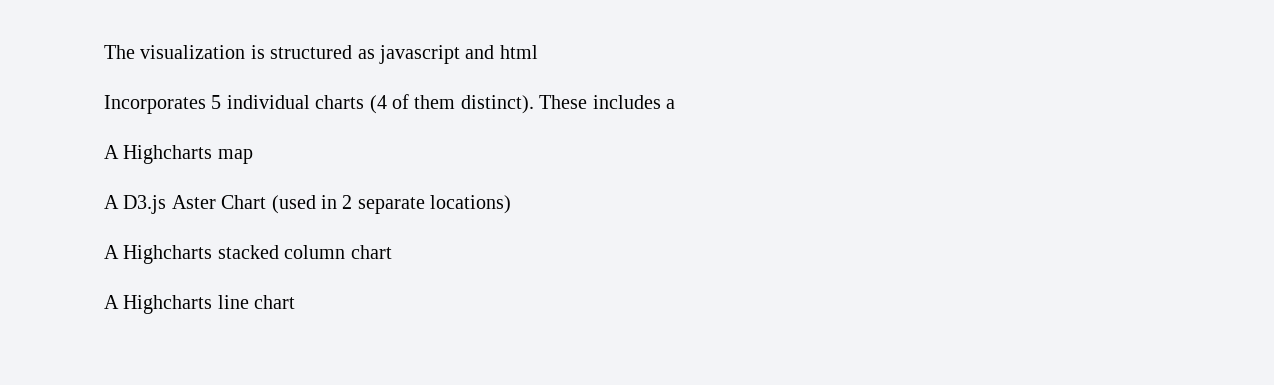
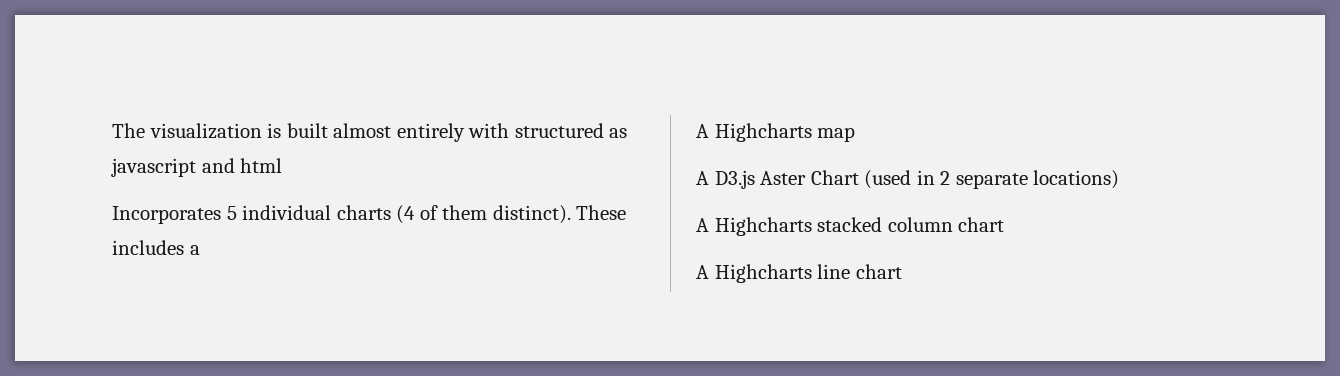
- The visualization is structured as javascript and html
+ The visualization is built almost entirely with structured as javascript and html

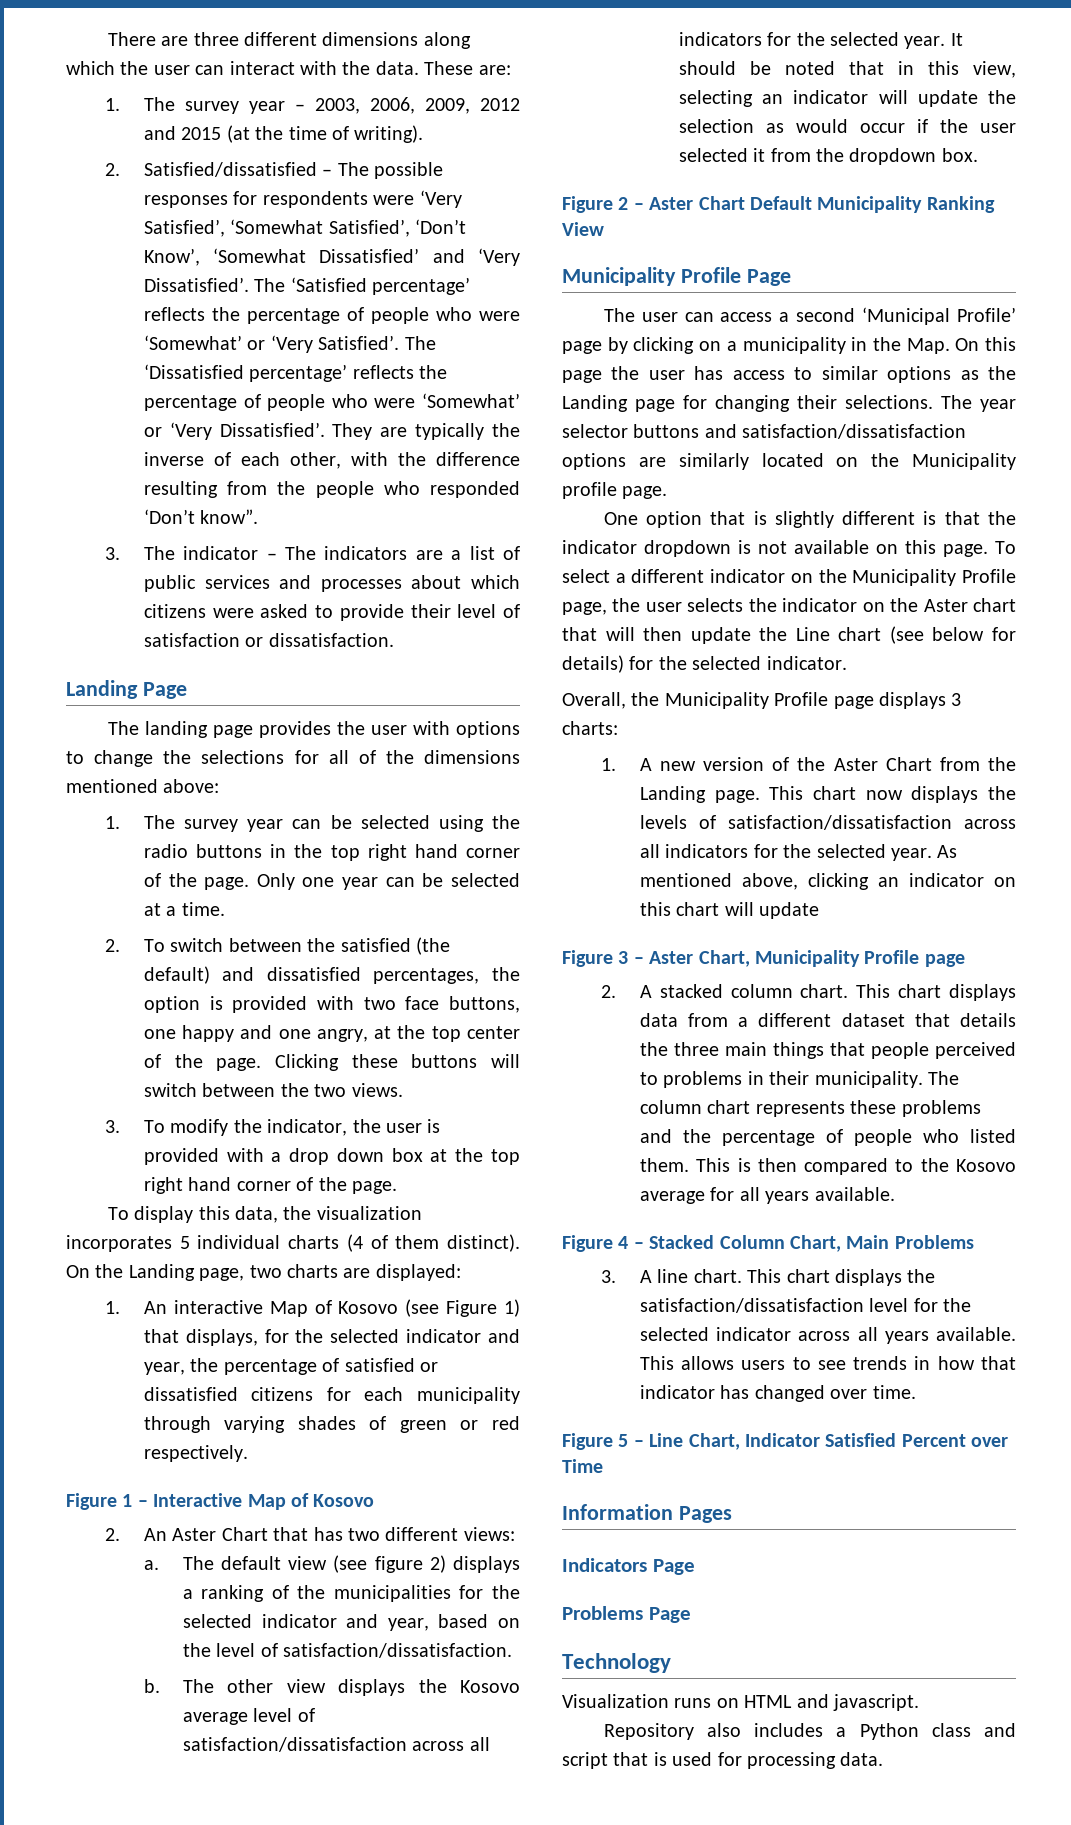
- The visualization is built almost entirely with structured as javascript and html
- Incorporates 5 individual charts (4 of them distinct).
+ There are three different dimensions along which the user can interact with the data. These are:
+ 1. The survey year – 2003, 2006, 2009, 2012 and 2015 (at the time of writing).
+ 2. Satisfied/dissatisfied – The possible responses for respondents were ‘Very Satisfied’, ‘Somewhat Satisfied’, ‘Don’t Know’, ‘Somewhat Dissatisfied’ and ‘Very Dissatisfied’. The ‘Satisfied percentage’ reflects the percentage of people who were ‘Somewhat’ or ‘Very Satisfied’. The ‘Dissatisfied percentage’ reflects the percentage of people who were ‘Somewhat’ or ‘Very Dissatisfied’. They are typically the inverse of each other, with the difference resulting from the people who responded ‘Don’t know”.
+ 3. The indicator – The indicators are a list of public services and processes about which citizens were asked to provide their level of satisfaction or dissatisfaction.
+ Landing Page
+ The landing page provides the user with options to change the selections for all of the dimensions mentioned above:
+ 1. The survey year can be selected using the radio buttons in the top right hand corner of the page. Only one year can be selected at a time.
+ 2. To switch between the satisfied (the default) and dissatisfied percentages, the option is provided with two face buttons, one happy and one angry, at the top center of the page. Clicking these buttons will switch between the two views.
+ 3. To modify the indicator, the user is provided with a drop down box at the top right hand corner of the page.
+ To display this data, the visualization incorporates 5 individual charts (4 of them distinct).
- These includes a
- A Highcharts map
- A D3.js Aster Chart (used in 2 separate locations)
- A Highcharts stacked column chart
- A Highcharts line chart
+ On the Landing page, two charts are displayed:
+ 1. An interactive Map of Kosovo (see Figure 1) that displays, for the selected indicator and year, the percentage of satisfied or dissatisfied citizens for each municipality through varying shades of green or red respectively.
+ Figure 1 – Interactive Map of Kosovo
+ 2. An Aster Chart that has two different views:
+ a. The default view (see figure 2) displays a ranking of the municipalities for the selected indicator and year, based on the level of satisfaction/dissatisfaction.
+ b. The other view displays the Kosovo average level of satisfaction/dissatisfaction across all indicators for the selected year. It should be noted that in this view, selecting an indicator will update the selection as would occur if the user selected it from the dropdown box.
+ Figure 2 – Aster Chart Default Municipality Ranking View
+ Municipality Profile Page
+ The user can access a second ‘Municipal Profile’ page by clicking on a municipality in the Map. On this page the user has access to similar options as the Landing page for changing their selections. The year selector buttons and satisfaction/dissatisfaction options are similarly located on the Municipality profile page.
+ One option that is slightly different is that the indicator dropdown is not available on this page. To select a different indicator on the Municipality Profile page, the user selects the indicator on the Aster chart that will then update the Line chart (see below for details) for the selected indicator.
+ Overall, the Municipality Profile page displays 3 charts:
+ 1. A new version of the Aster Chart from the Landing page. This chart now displays the levels of satisfaction/dissatisfaction across all indicators for the selected year. As mentioned above, clicking an indicator on this chart will update
+ Figure 3 – Aster Chart, Municipality Profile page
+ 2. A stacked column chart. This chart displays data from a different dataset that details the three main things that people perceived to problems in their municipality. The column chart represents these problems and the percentage of people who listed them. This is then compared to the Kosovo average for all years available.
+ Figure 4 – Stacked Column Chart, Main Problems
+ 3. A line chart. This chart displays the satisfaction/dissatisfaction level for the selected indicator across all years available. This allows users to see trends in how that indicator has changed over time.
+ Figure 5 – Line Chart, Indicator Satisfied Percent over Time
+ Information Pages
+ Indicators Page
+ Problems Page
+ Technology
+ Visualization runs on HTML and javascript.
+ Repository also includes a Python class and script that is used for processing data.

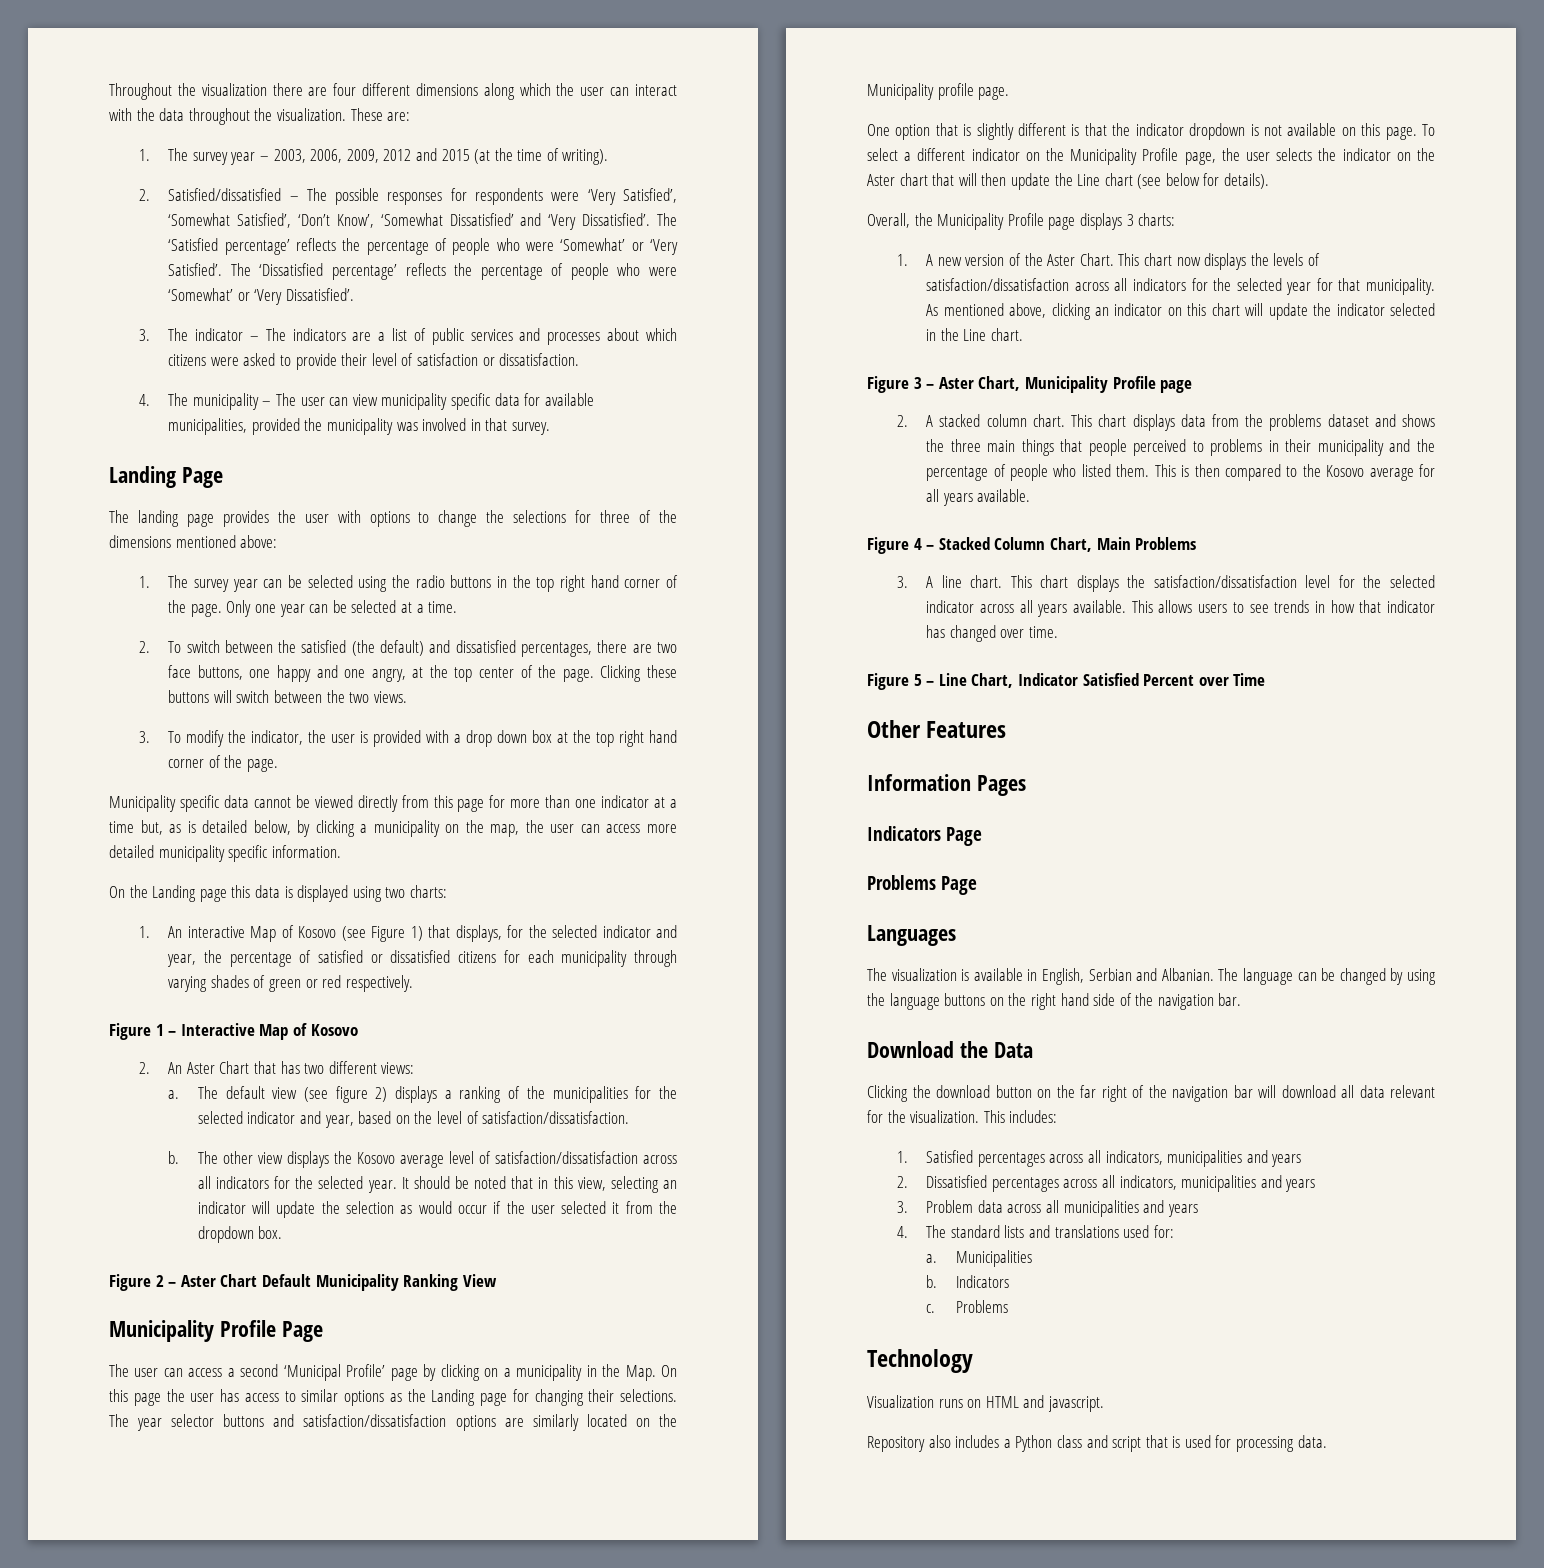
- There are three different dimensions along which the user can interact with the data.
+ Throughout the visualization there are four different dimensions along which the user can interact with the data throughout the visualization.
- They are typically the inverse of each other, with the difference resulting from the people who responded ‘Don’t know”.
+ 4. The municipality – The user can view municipality specific data for available municipalities, provided the municipality was involved in that survey.
- The landing page provides the user with options to change the selections for all of the dimensions mentioned above:
+ The landing page provides the user with options to change the selections for three of the dimensions mentioned above:
- 2. To switch between the satisfied (the default) and dissatisfied percentages, the option is provided with two face buttons, one happy and one angry, at the top center of the page.
+ 2. To switch between the satisfied (the default) and dissatisfied percentages, there are two face buttons, one happy and one angry, at the top center of the page.
- To display this data, the visualization incorporates 5 individual charts (4 of them distinct). On the Landing page, two charts are displayed:
+ Municipality specific data cannot be viewed directly from this page for more than one indicator at a time but, as is detailed below, by clicking a municipality on the map, the user can access more detailed municipality specific information.
+ On the Landing page this data is displayed using two charts:
- To select a different indicator on the Municipality Profile page, the user selects the indicator on the Aster chart that will then update the Line chart (see below for details) for the selected indicator.
+ To select a different indicator on the Municipality Profile page, the user selects the indicator on the Aster chart that will then update the Line chart (see below for details).
- 1. A new version of the Aster Chart from the Landing page.
+ 1. A new version of the Aster Chart.
- This chart now displays the levels of satisfaction/dissatisfaction across all indicators for the selected year.
+ This chart now displays the levels of satisfaction/dissatisfaction across all indicators for the selected year for that municipality.
- As mentioned above, clicking an indicator on this chart will update
+ As mentioned above, clicking an indicator on this chart will update the indicator selected in the Line chart.
- This chart displays data from a different dataset that details the three main things that people perceived to problems in their municipality. The column chart represents these problems and the percentage of people who listed them.
+ This chart displays data from the problems dataset and shows the three main things that people perceived to problems in their municipality and the percentage of people who listed them.
+ Other Features
+ Languages
+ The visualization is available in English, Serbian and Albanian. The language can be changed by using the language buttons on the right hand side of the navigation bar.
+ Download the Data
+ Clicking the download button on the far right of the navigation bar will download all data relevant for the visualization. This includes:
+ 1. Satisfied percentages across all indicators, municipalities and years
+ 2. Dissatisfied percentages across all indicators, municipalities and years
+ 3. Problem data across all municipalities and years
+ 4. The standard lists and translations used for:
+ a. Municipalities
+ b. Indicators
+ c. Problems

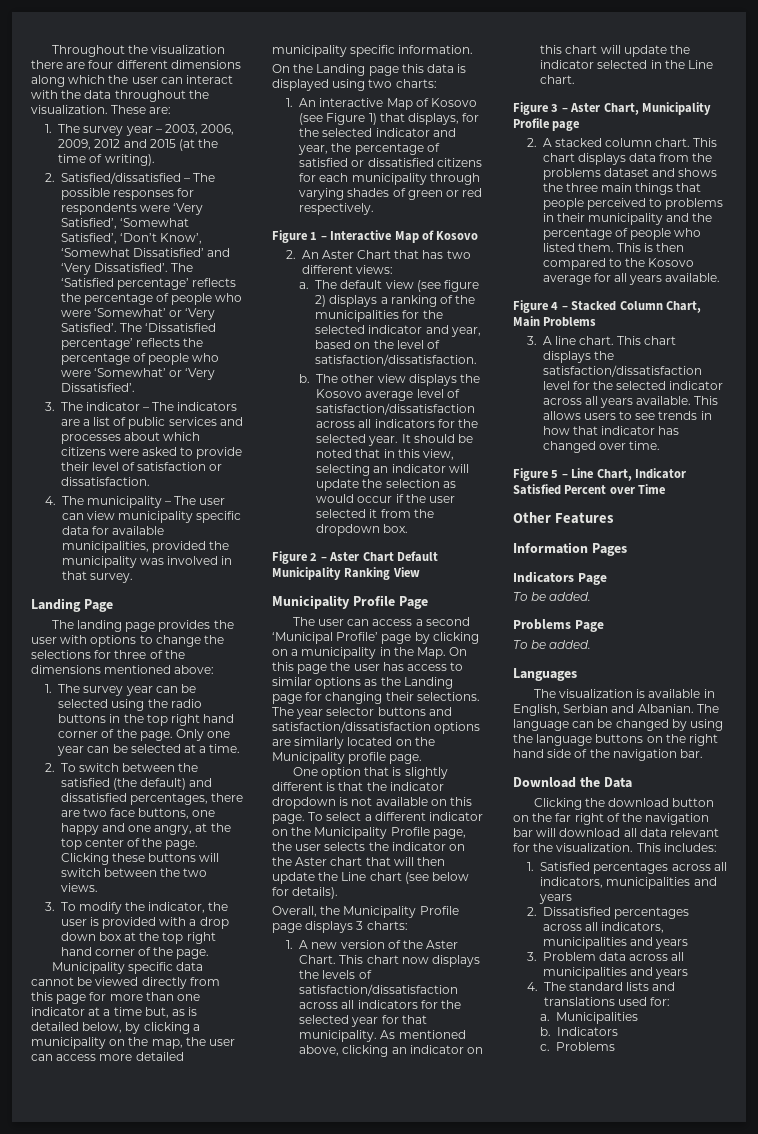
  Indicators Page
+ To be added.
  Problems Page
+ To be added.
- Technology
- Visualization runs on HTML and javascript.
- Repository also includes a Python class and script that is used for processing data.

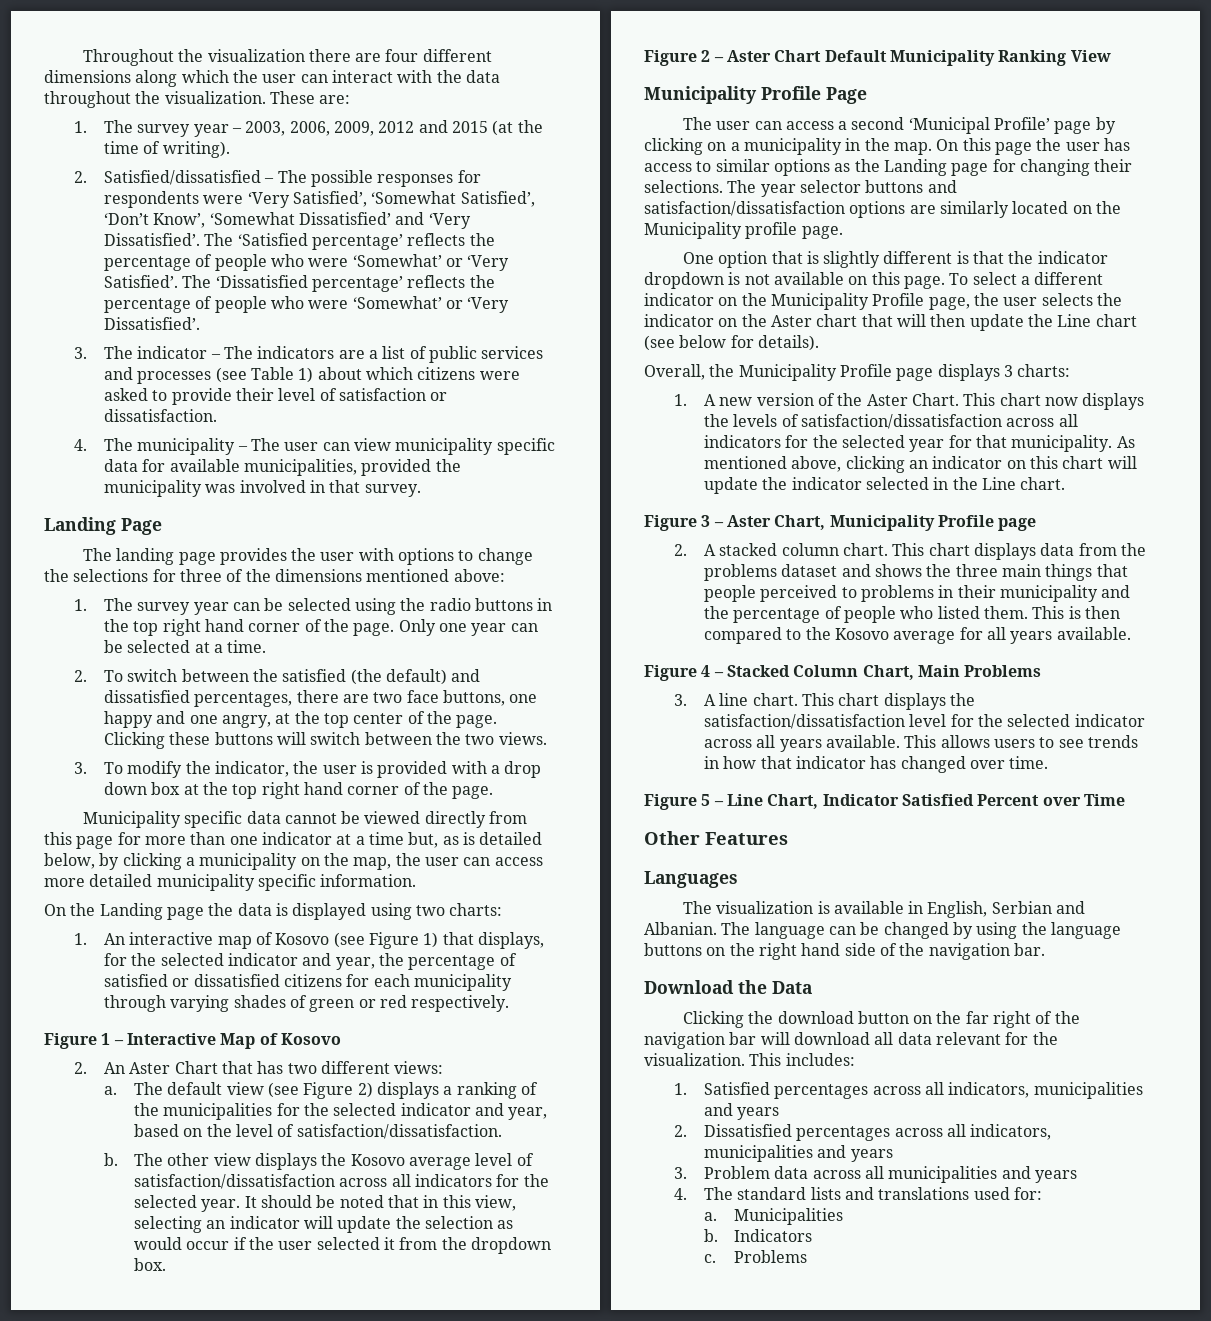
- 3. The indicator – The indicators are a list of public services and processes about which citizens were asked to provide their level of satisfaction or dissatisfaction.
+ 3. The indicator – The indicators are a list of public services and processes (see Table 1) about which citizens were asked to provide their level of satisfaction or dissatisfaction.
- On the Landing page this data is displayed using two charts:
+ On the Landing page the data is displayed using two charts:
- 1. An interactive Map of Kosovo (see Figure 1) that displays, for the selected indicator and year, the percentage of satisfied or dissatisfied citizens for each municipality through varying shades of green or red respectively.
+ 1. An interactive map of Kosovo (see Figure 1) that displays, for the selected indicator and year, the percentage of satisfied or dissatisfied citizens for each municipality through varying shades of green or red respectively.
- The default view (see figure 2) displays a ranking of the municipalities for the selected indicator and year, based on the level of satisfaction/dissatisfaction.
+ The default view (see Figure 2) displays a ranking of the municipalities for the selected indicator and year, based on the level of satisfaction/dissatisfaction.
- The user can access a second ‘Municipal Profile’ page by clicking on a municipality in the Map. On this page the user has access to similar options as the Landing page for changing their selections.
+ The user can access a second ‘Municipal Profile’ page by clicking on a municipality in the map. On this page the user has access to similar options as the Landing page for changing their selections.
- Information Pages
- Indicators Page
- To be added.
- Problems Page
- To be added.

